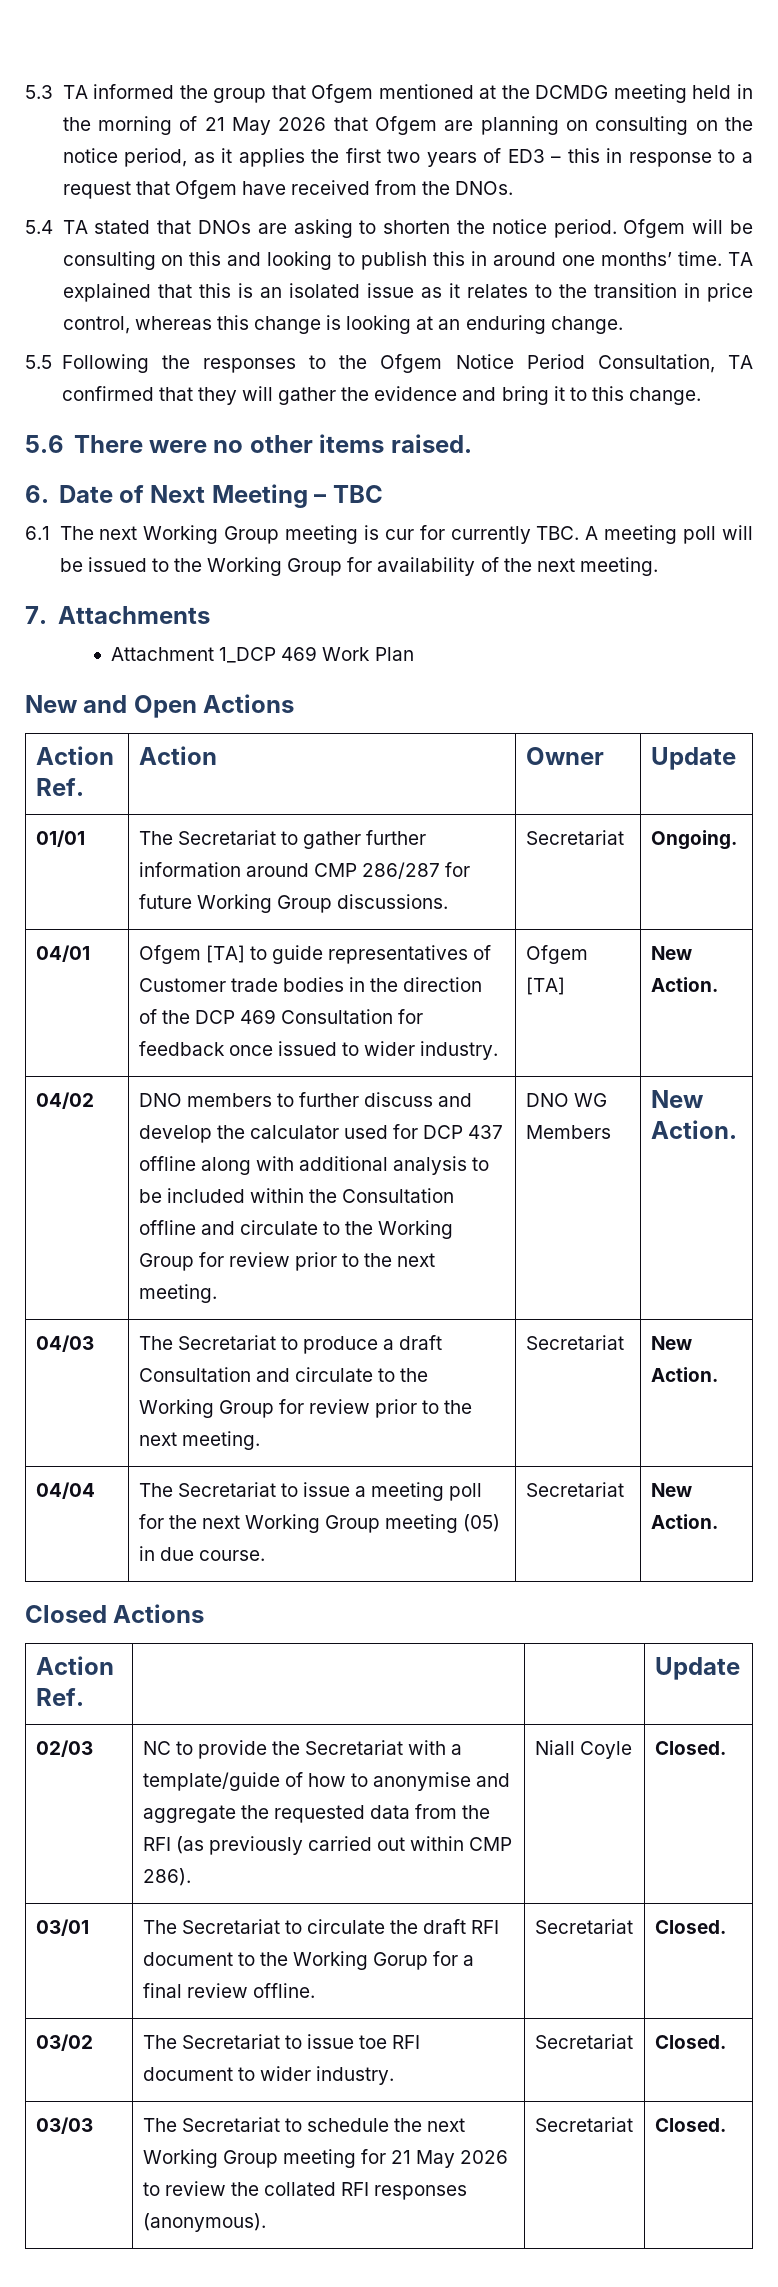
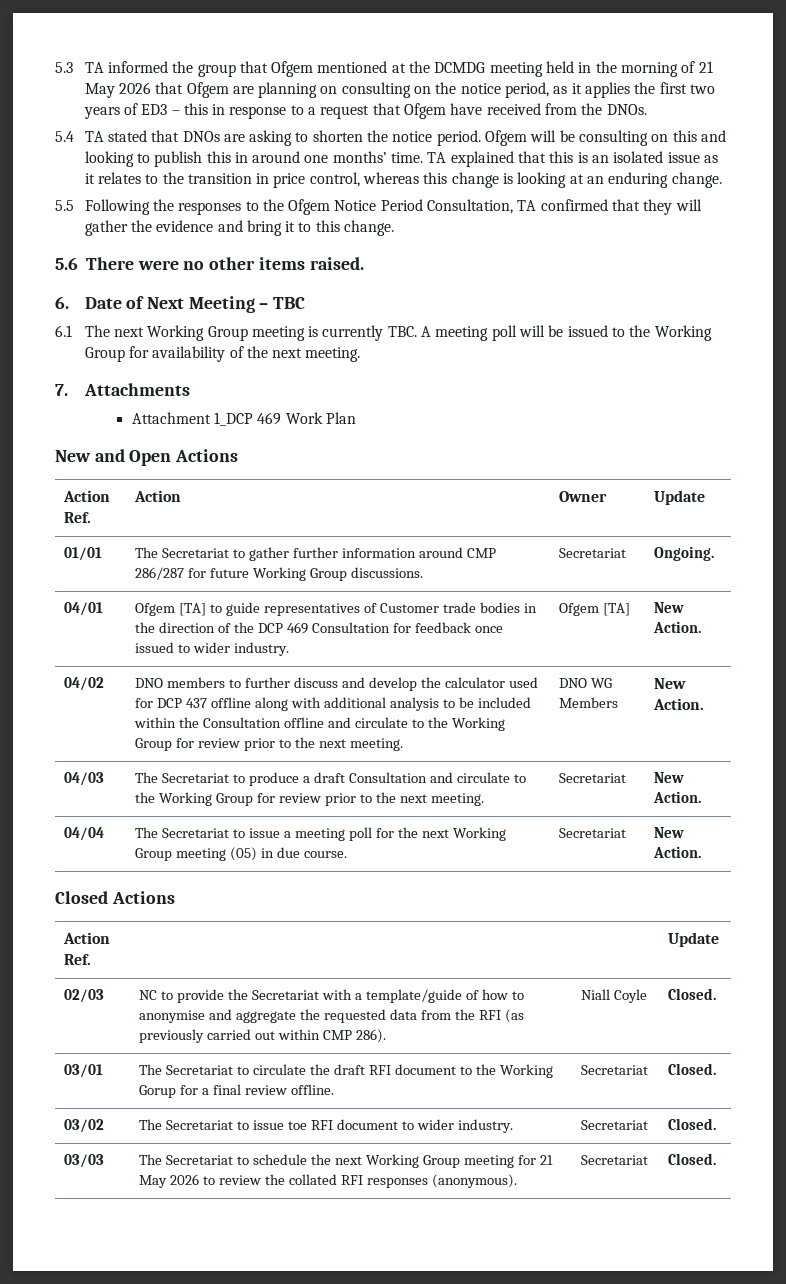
- 6.1 The next Working Group meeting is cur for currently TBC. A meeting poll will be issued to the Working Group for availability of the next meeting.
+ 6.1 The next Working Group meeting is currently TBC. A meeting poll will be issued to the Working Group for availability of the next meeting.

